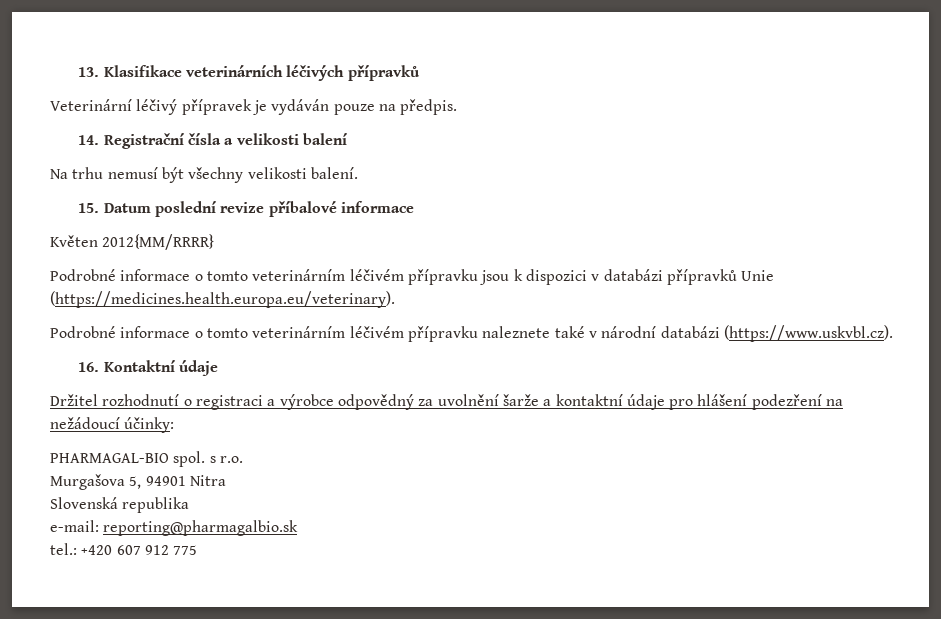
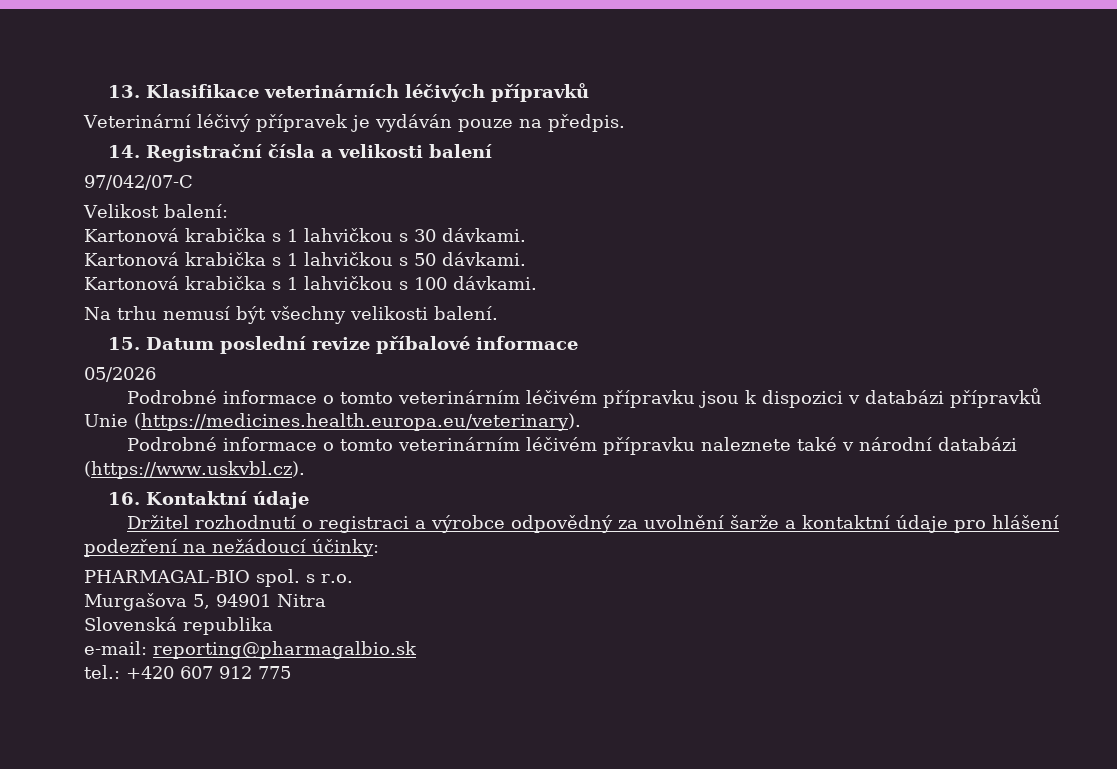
+ 97/042/07-C
+ Velikost balení:
+ Kartonová krabička s 1 lahvičkou s 30 dávkami.
+ Kartonová krabička s 1 lahvičkou s 50 dávkami.
+ Kartonová krabička s 1 lahvičkou s 100 dávkami.
- Květen 2012{MM/RRRR}
+ 05/2026

